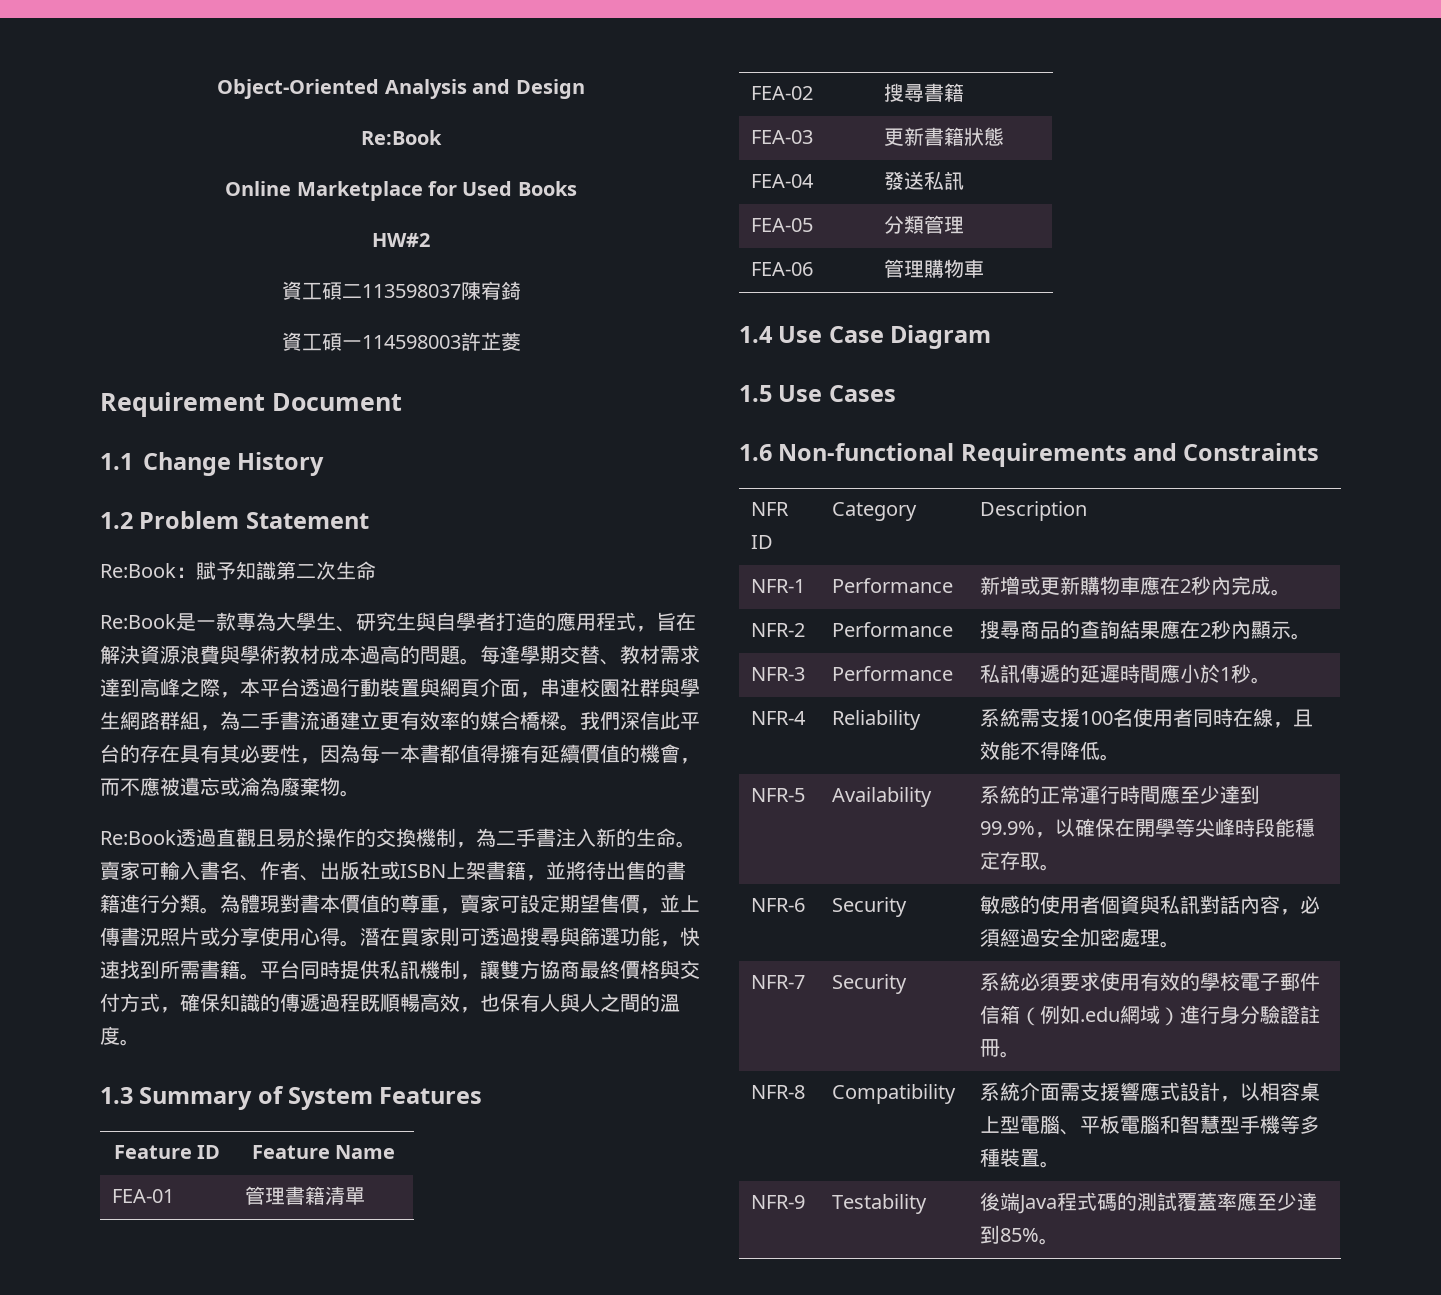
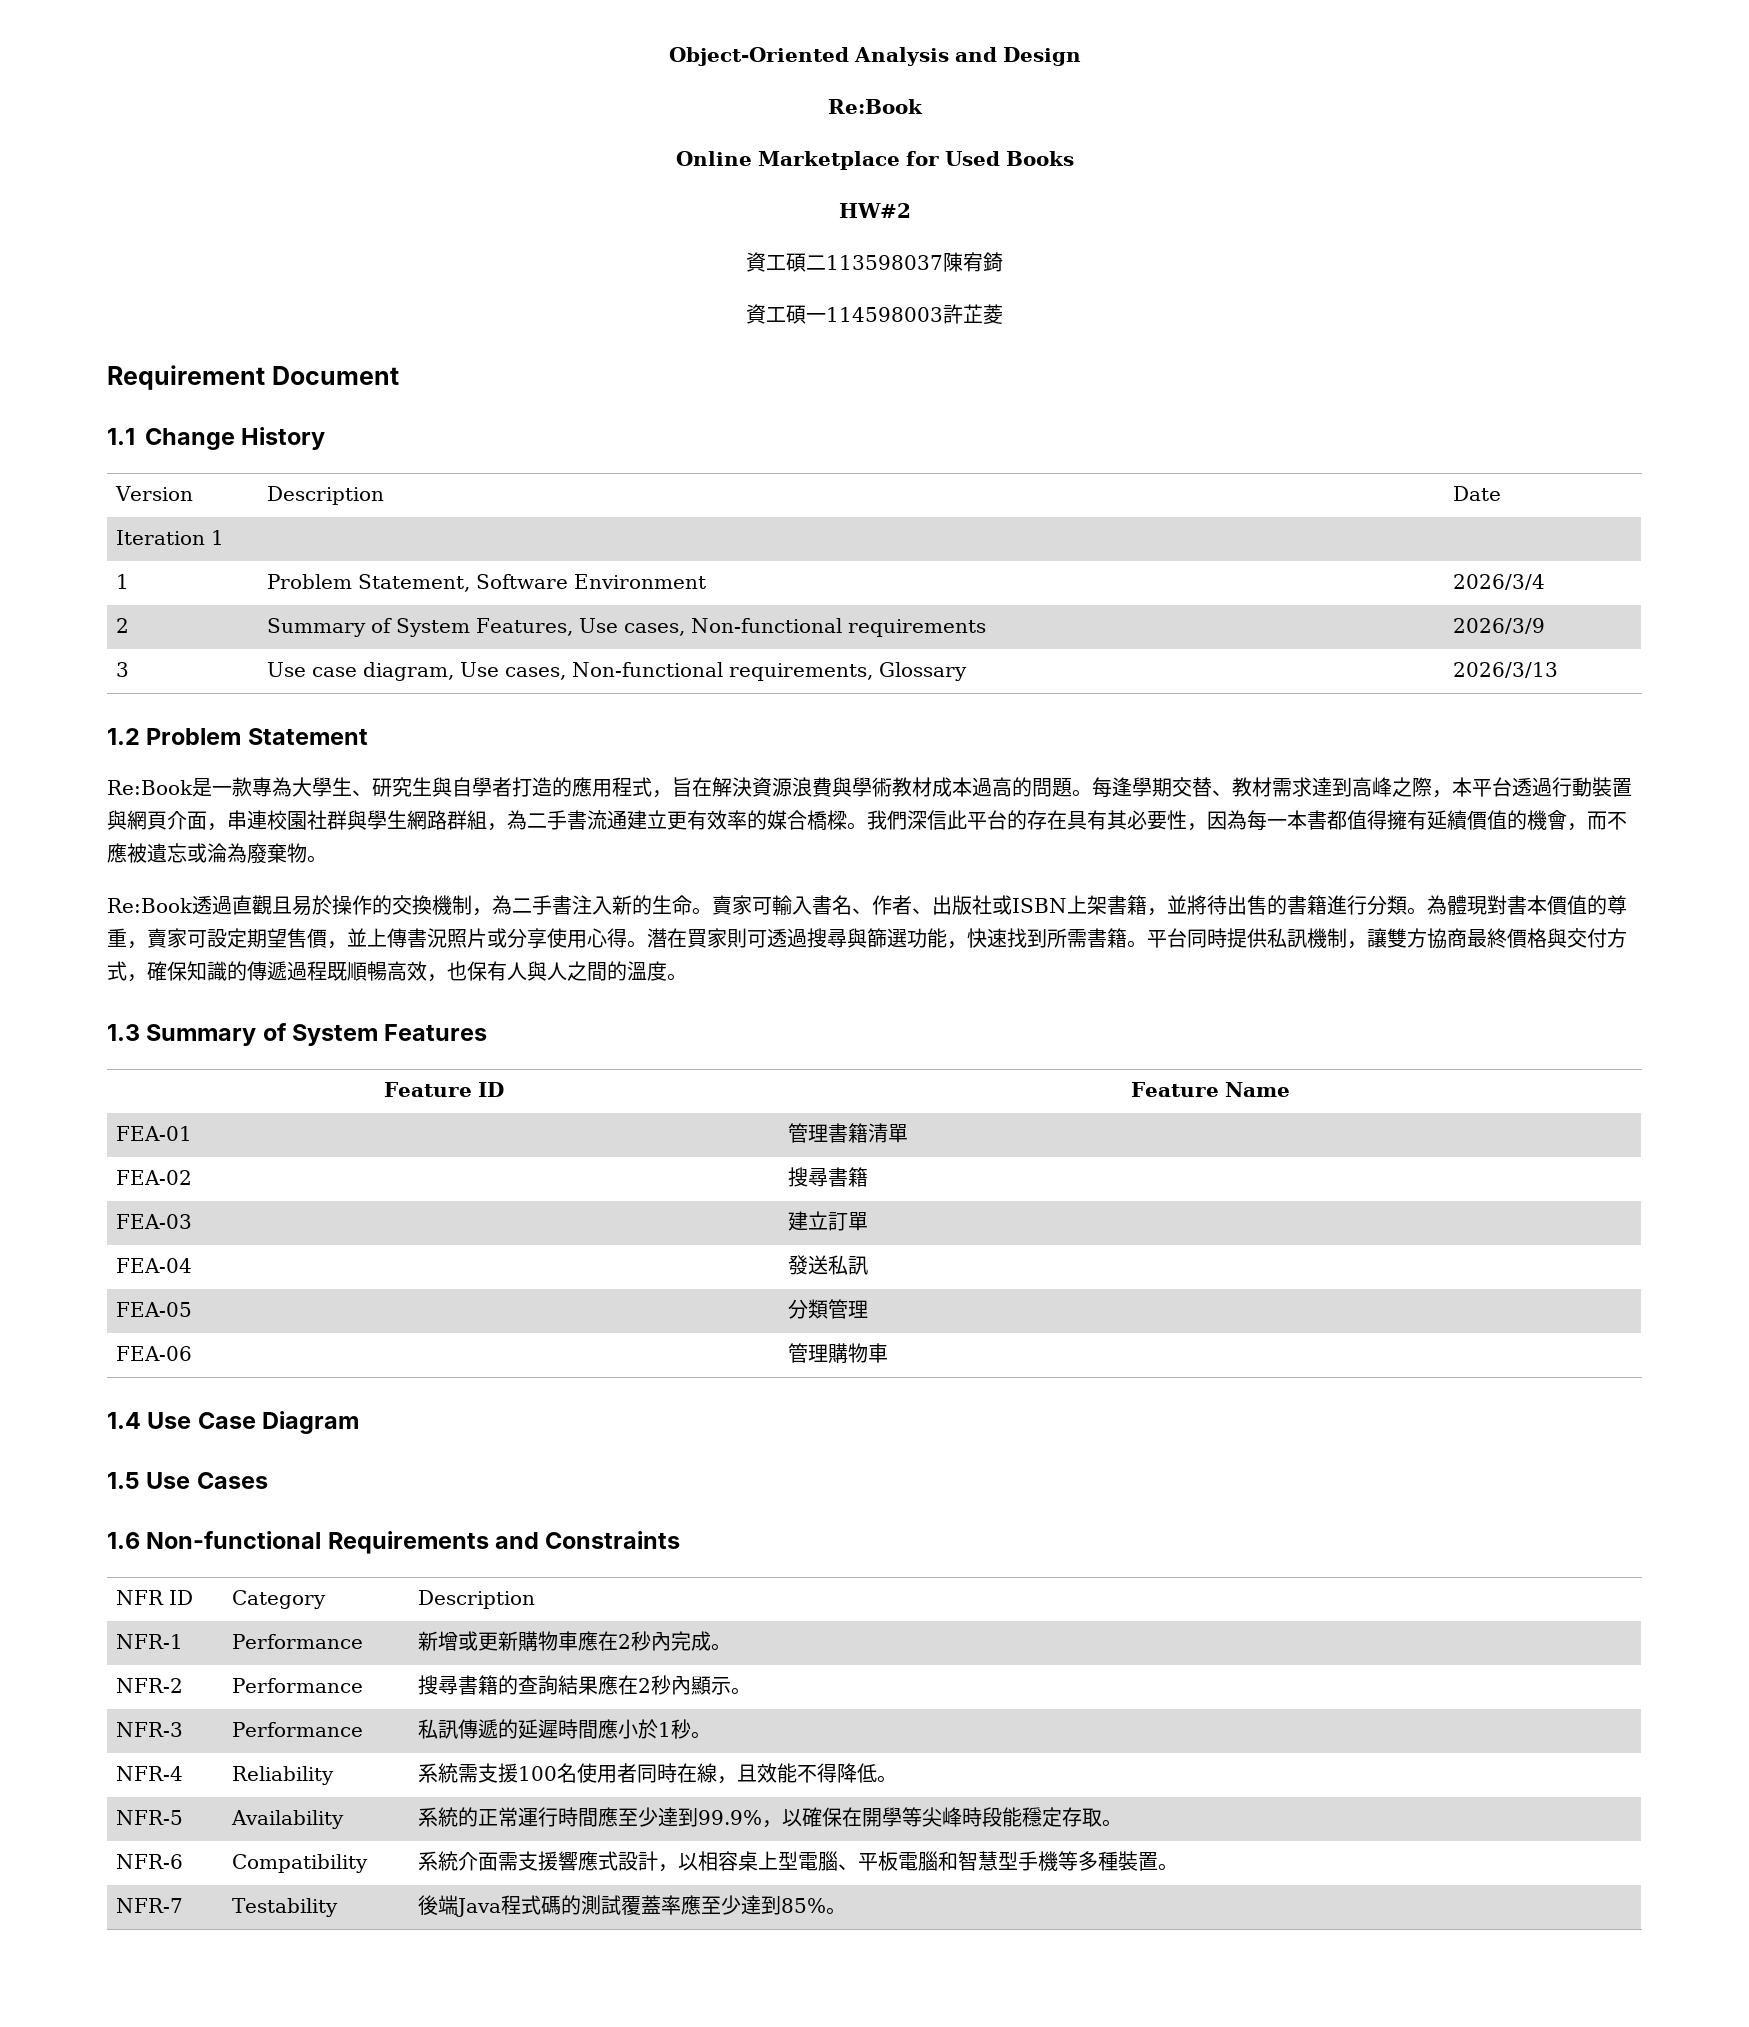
+ Version | Description | Date
+ Iteration 1
+ 1 | Problem Statement, Software Environment | 2026/3/4
+ 2 | Summary of System Features, Use cases, Non-functional requirements | 2026/3/9
+ 3 | Use case diagram, Use cases, Non-functional requirements, Glossary | 2026/3/13
  1.2 Problem Statement
- Re:Book：賦予知識第二次生命
- FEA-03 | 更新書籍狀態
+ FEA-03 | 建立訂單
- NFR-2 | Performance | 搜尋商品的查詢結果應在2秒內顯示。
+ NFR-2 | Performance | 搜尋書籍的查詢結果應在2秒內顯示。
- NFR-6 | Security | 敏感的使用者個資與私訊對話內容，必須經過安全加密處理。
- NFR-7 | Security | 系統必須要求使用有效的學校電子郵件信箱（例如.edu網域）進行身分驗證註冊。
- NFR-8 | Compatibility | 系統介面需支援響應式設計，以相容桌上型電腦、平板電腦和智慧型手機等多種裝置。
+ NFR-6 | Compatibility | 系統介面需支援響應式設計，以相容桌上型電腦、平板電腦和智慧型手機等多種裝置。
- NFR-9 | Testability | 後端Java程式碼的測試覆蓋率應至少達到85%。
+ NFR-7 | Testability | 後端Java程式碼的測試覆蓋率應至少達到85%。

